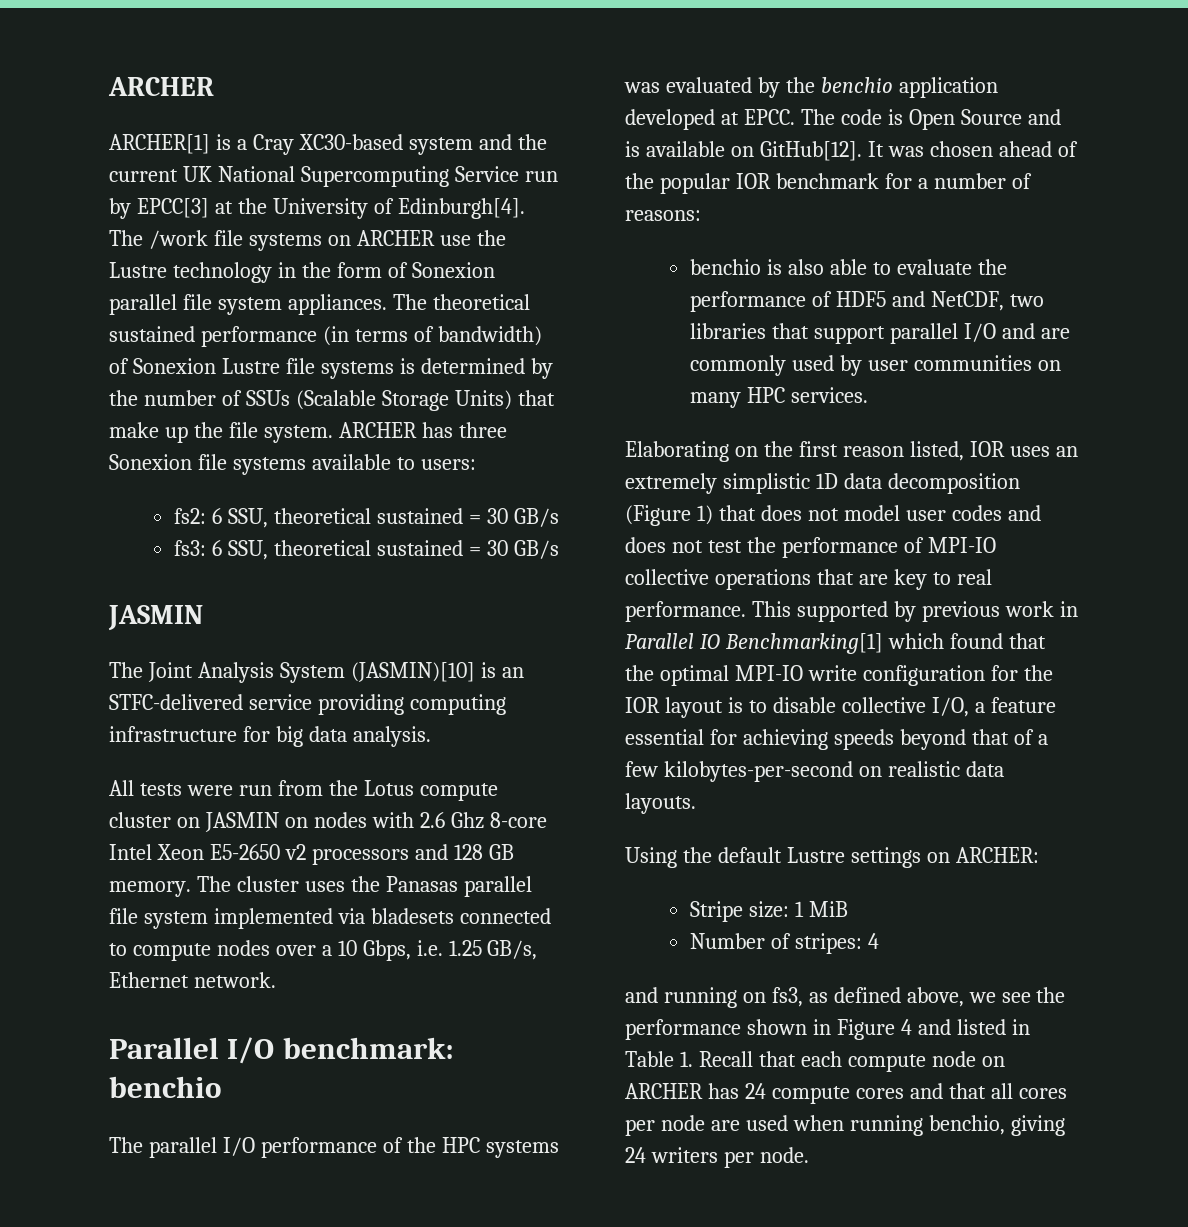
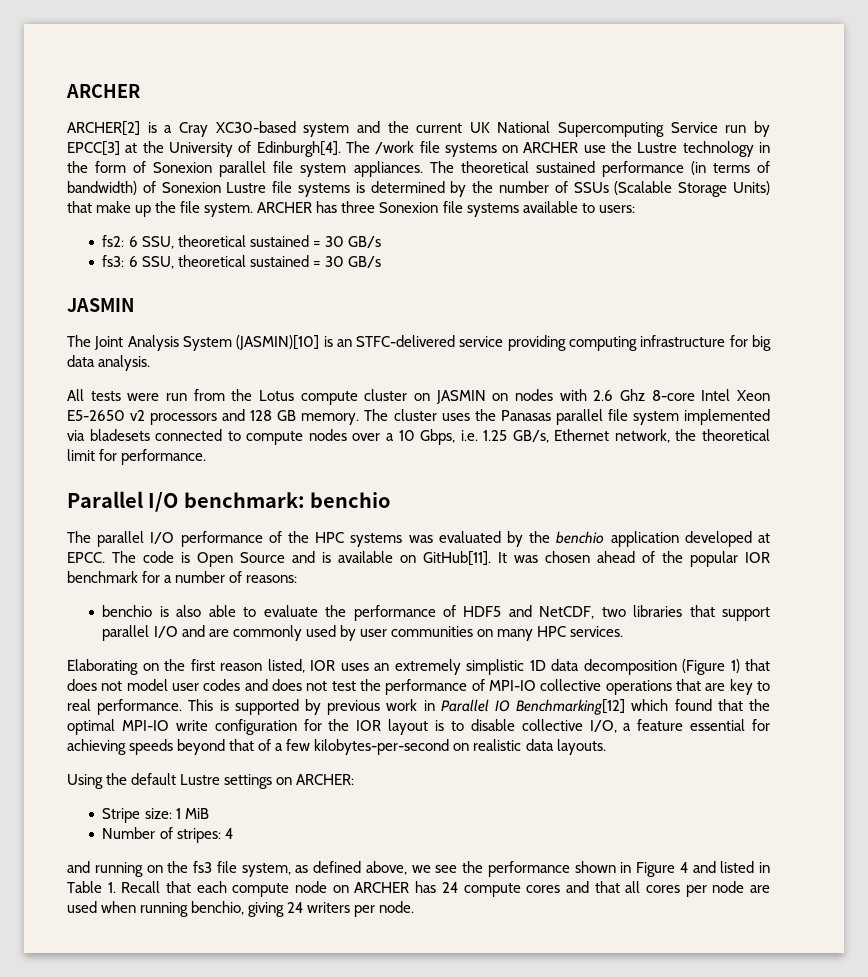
- ARCHER[1] is a Cray XC30-based system and the current UK National Supercomputing Service run by EPCC[3] at the University of Edinburgh[4].
+ ARCHER[2] is a Cray XC30-based system and the current UK National Supercomputing Service run by EPCC[3] at the University of Edinburgh[4].
- The cluster uses the Panasas parallel file system implemented via bladesets connected to compute nodes over a 10 Gbps, i.e. 1.25 GB/s, Ethernet network.
+ The cluster uses the Panasas parallel file system implemented via bladesets connected to compute nodes over a 10 Gbps, i.e. 1.25 GB/s, Ethernet network, the theoretical limit for performance.
- The code is Open Source and is available on GitHub[12].
+ The code is Open Source and is available on GitHub[11].
- This supported by previous work in Parallel IO Benchmarking[1] which found that the optimal MPI-IO write configuration for the IOR layout is to disable collective I/O, a feature essential for achieving speeds beyond that of a few kilobytes-per-second on realistic data layouts.
+ This is supported by previous work in Parallel IO Benchmarking[12] which found that the optimal MPI-IO write configuration for the IOR layout is to disable collective I/O, a feature essential for achieving speeds beyond that of a few kilobytes-per-second on realistic data layouts.
- and running on fs3, as defined above, we see the performance shown in Figure 4 and listed in Table 1. Recall that each compute node on ARCHER has 24 compute cores and that all cores per node are used when running benchio, giving 24 writers per node.
+ and running on the fs3 file system, as defined above, we see the performance shown in Figure 4 and listed in Table 1. Recall that each compute node on ARCHER has 24 compute cores and that all cores per node are used when running benchio, giving 24 writers per node.

